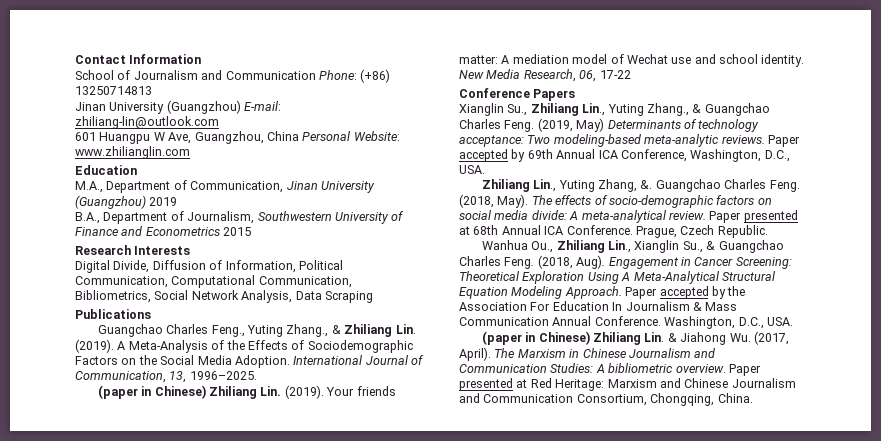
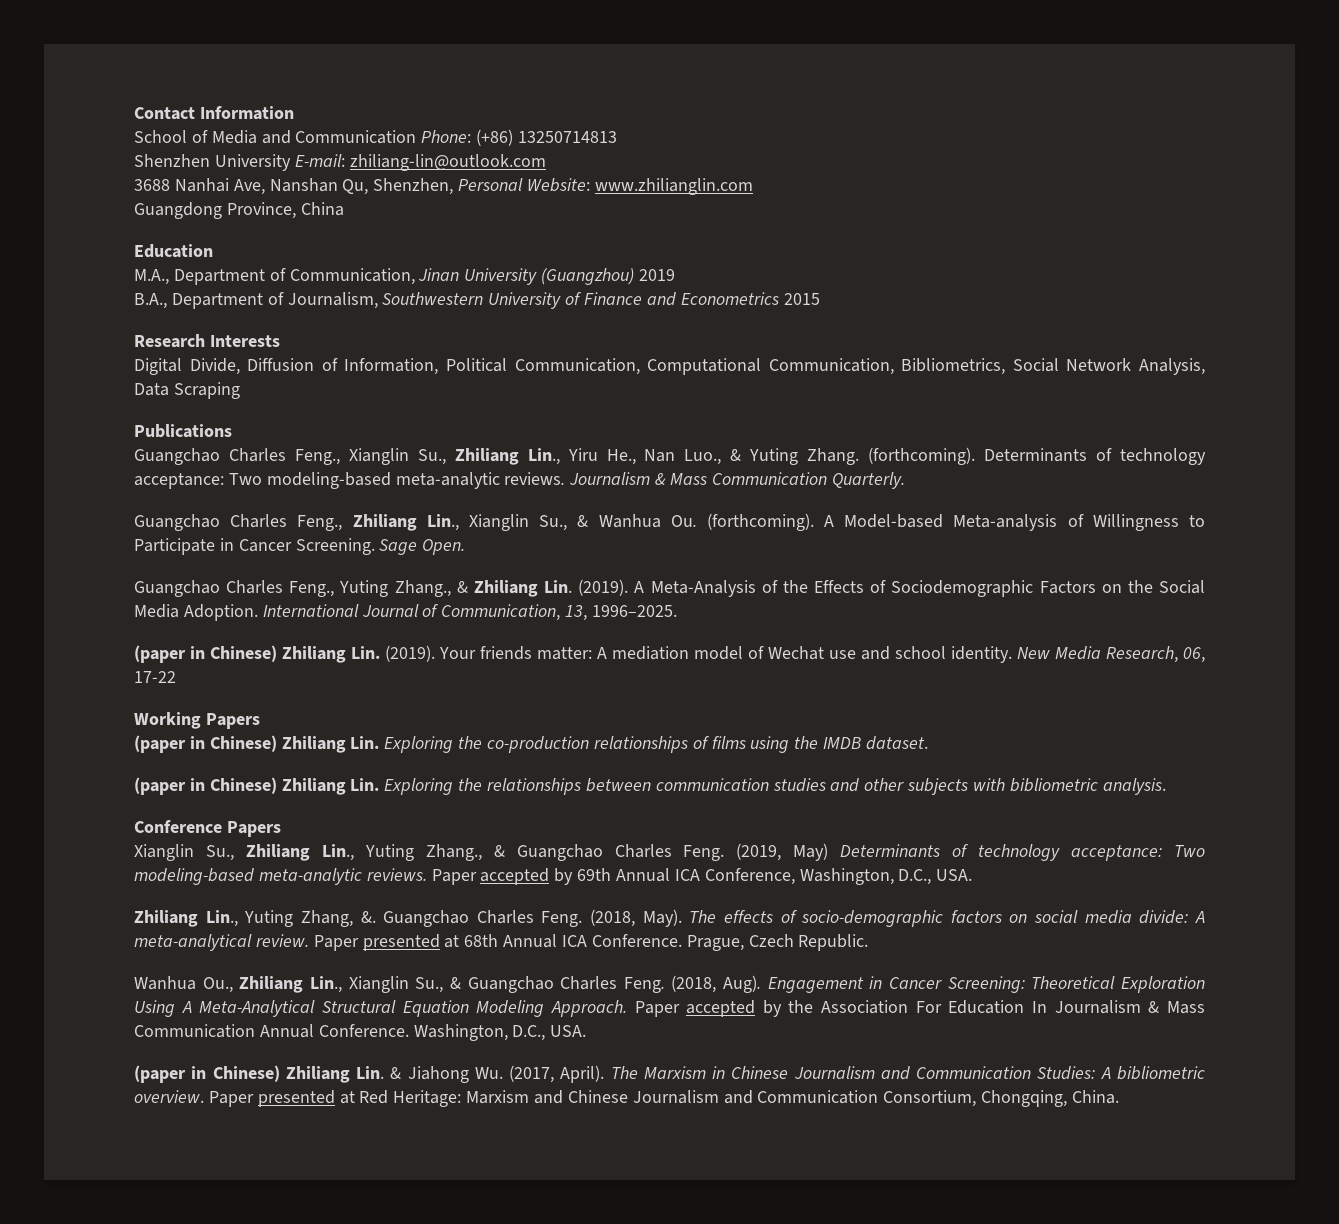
- School of Journalism and Communication Phone: (+86) 13250714813
+ School of Media and Communication Phone: (+86) 13250714813
- Jinan University (Guangzhou) E-mail: zhiliang-lin@outlook.com
+ Shenzhen University E-mail: zhiliang-lin@outlook.com
- 601 Huangpu W Ave, Guangzhou, China Personal Website: www.zhilianglin.com
+ 3688 Nanhai Ave, Nanshan Qu, Shenzhen, Personal Website: www.zhilianglin.com
+ Guangdong Province, China
+ Guangchao Charles Feng., Xianglin Su., Zhiliang Lin., Yiru He., Nan Luo., & Yuting Zhang. (forthcoming). Determinants of technology acceptance: Two modeling-based meta-analytic reviews. Journalism & Mass Communication Quarterly.
+ Guangchao Charles Feng., Zhiliang Lin., Xianglin Su., & Wanhua Ou. (forthcoming). A Model-based Meta-analysis of Willingness to Participate in Cancer Screening. Sage Open.
+ Working Papers
+ (paper in Chinese) Zhiliang Lin. Exploring the co-production relationships of films using the IMDB dataset.
+ (paper in Chinese) Zhiliang Lin. Exploring the relationships between communication studies and other subjects with bibliometric analysis.

